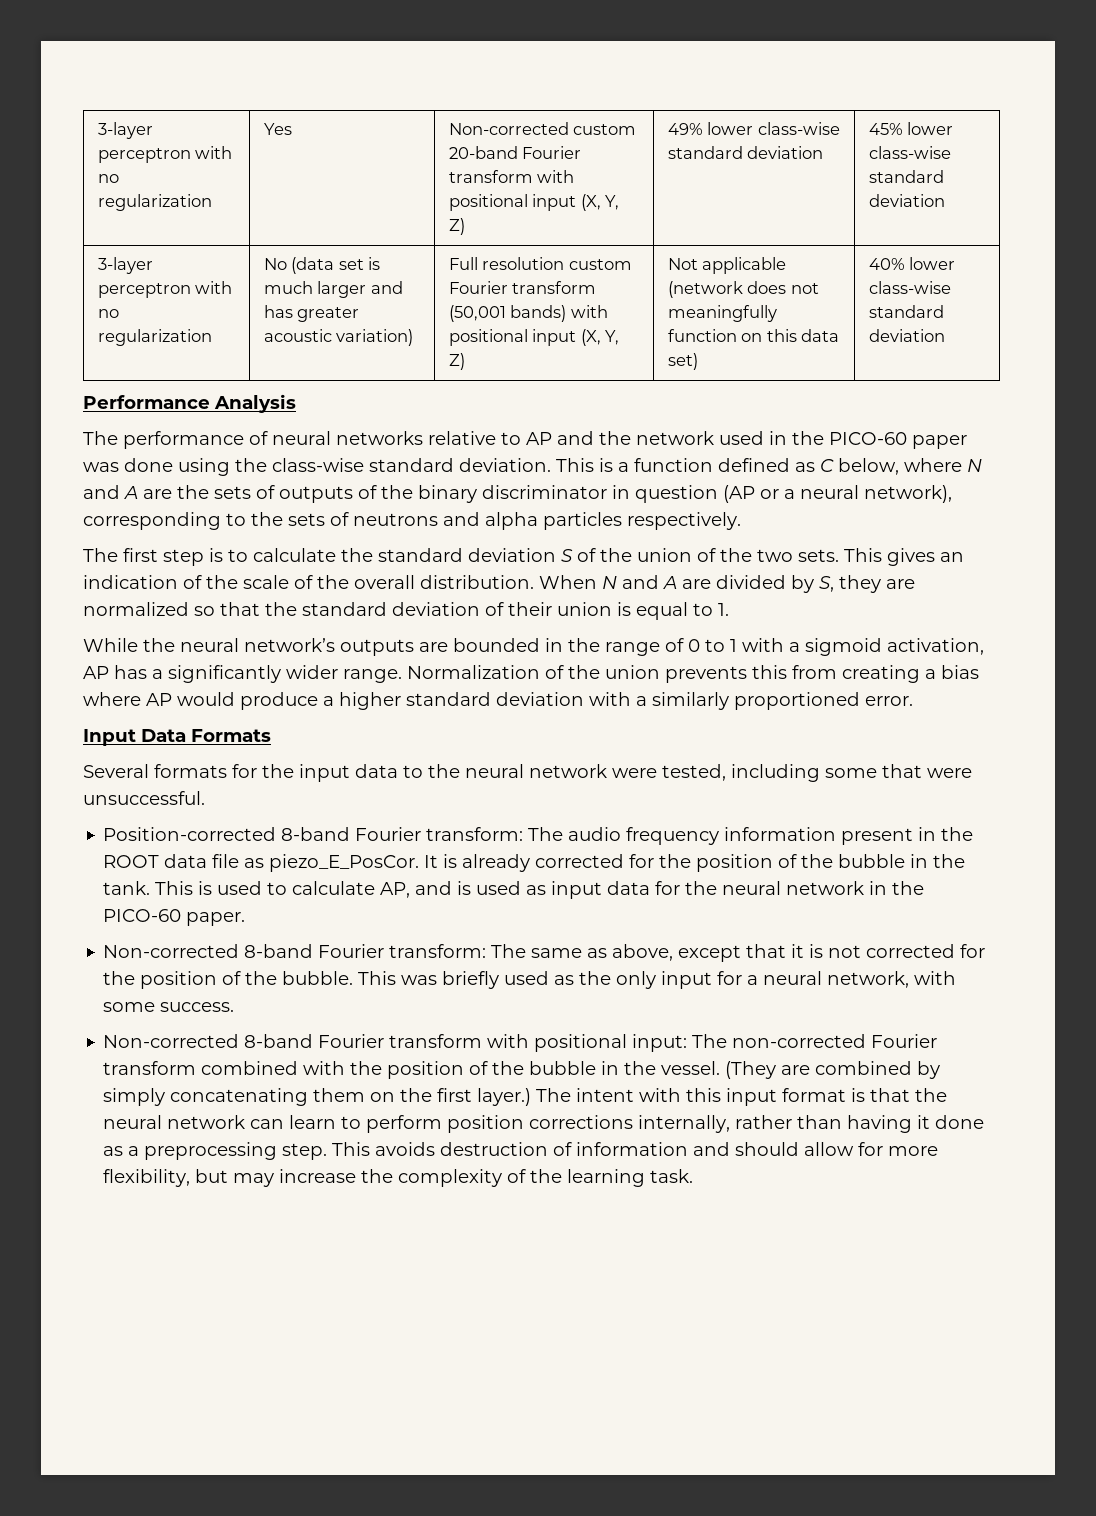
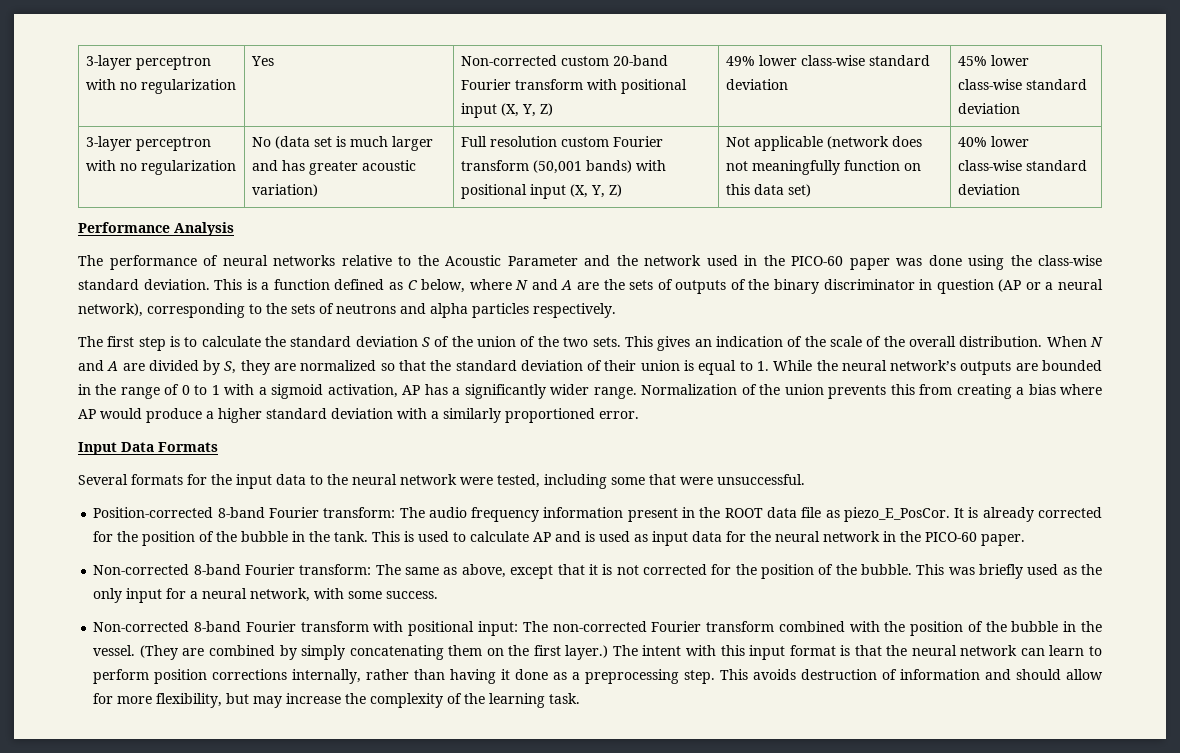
- The performance of neural networks relative to AP and the network used in the PICO-60 paper was done using the class-wise standard deviation.
+ The performance of neural networks relative to the Acoustic Parameter and the network used in the PICO-60 paper was done using the class-wise standard deviation.
- When N and A are divided by S, they are normalized so that the standard deviation of their union is equal to 1.
- While the neural network’s outputs are bounded in the range of 0 to 1 with a sigmoid activation, AP has a significantly wider range.
+ When N and A are divided by S, they are normalized so that the standard deviation of their union is equal to 1. While the neural network’s outputs are bounded in the range of 0 to 1 with a sigmoid activation, AP has a significantly wider range.
- This is used to calculate AP, and is used as input data for the neural network in the PICO-60 paper.
+ This is used to calculate AP and is used as input data for the neural network in the PICO-60 paper.

